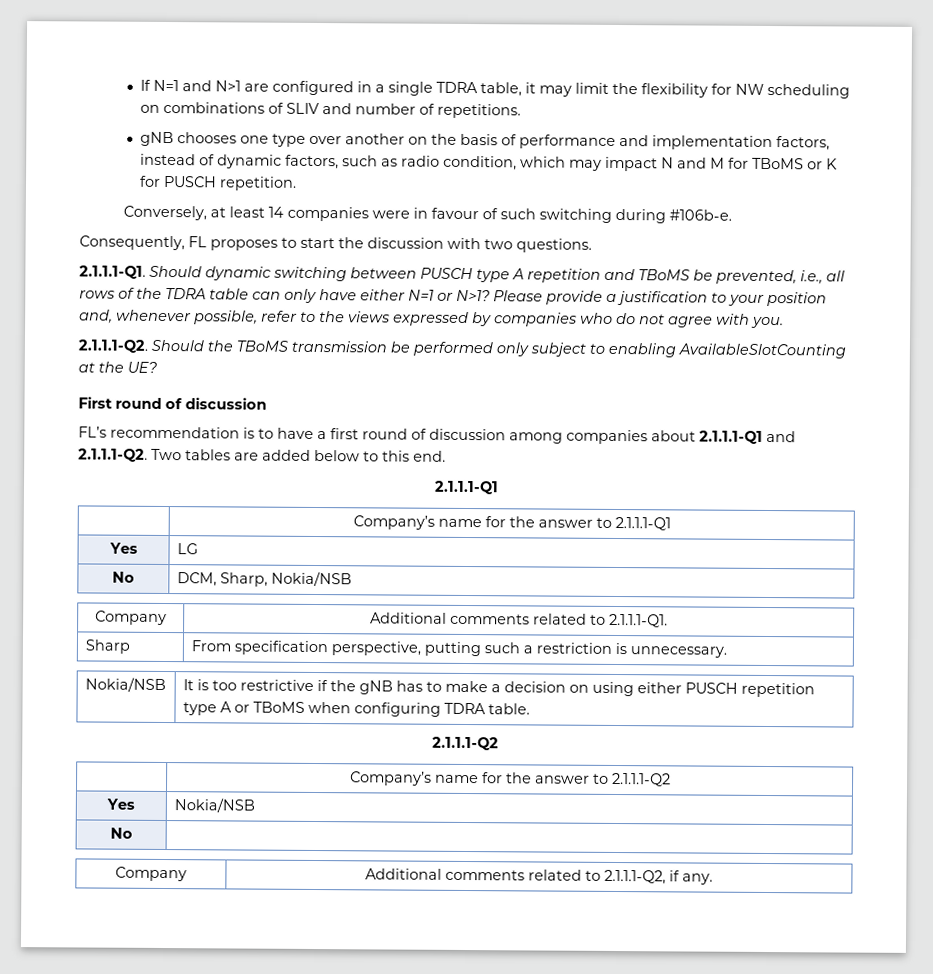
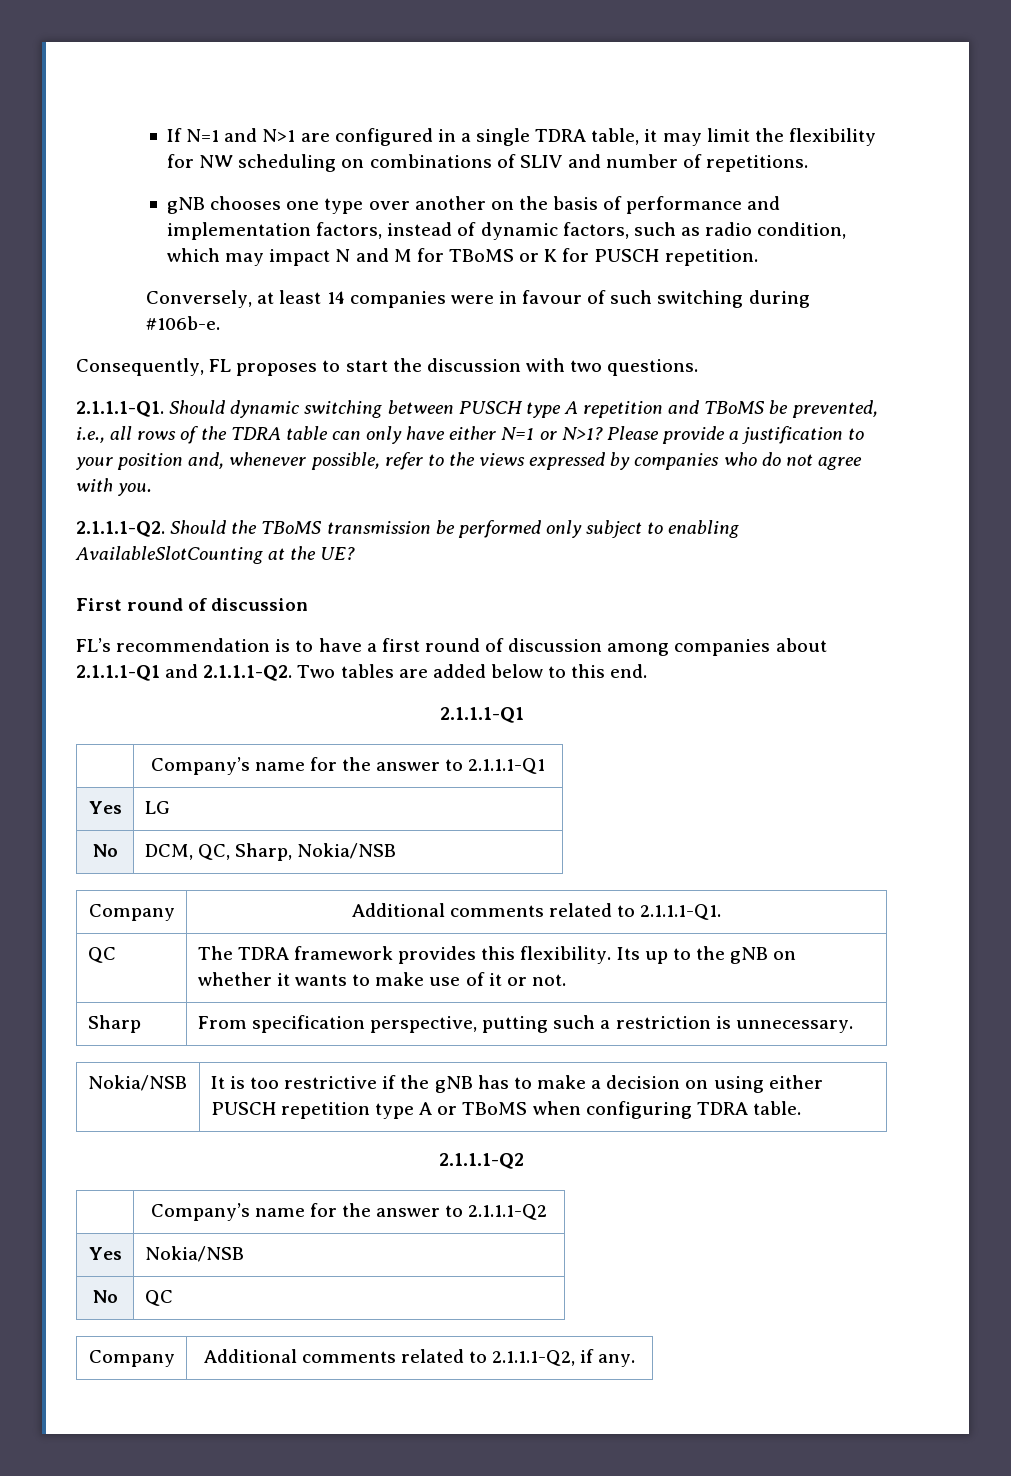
- No | DCM, Sharp, Nokia/NSB
+ No | DCM, QC, Sharp, Nokia/NSB
+ QC | The TDRA framework provides this flexibility. Its up to the gNB on whether it wants to make use of it or not.
  Yes | Nokia/NSB
- No |
+ No | QC

